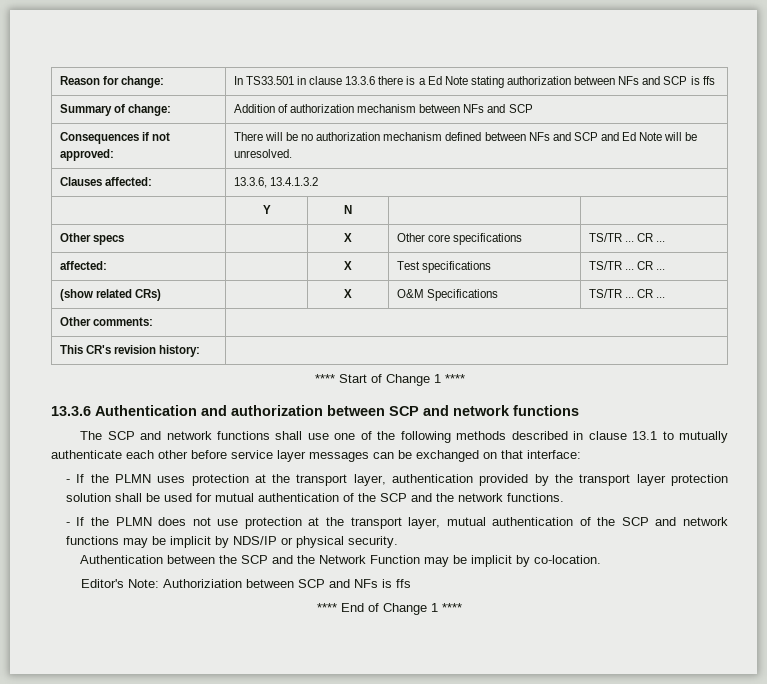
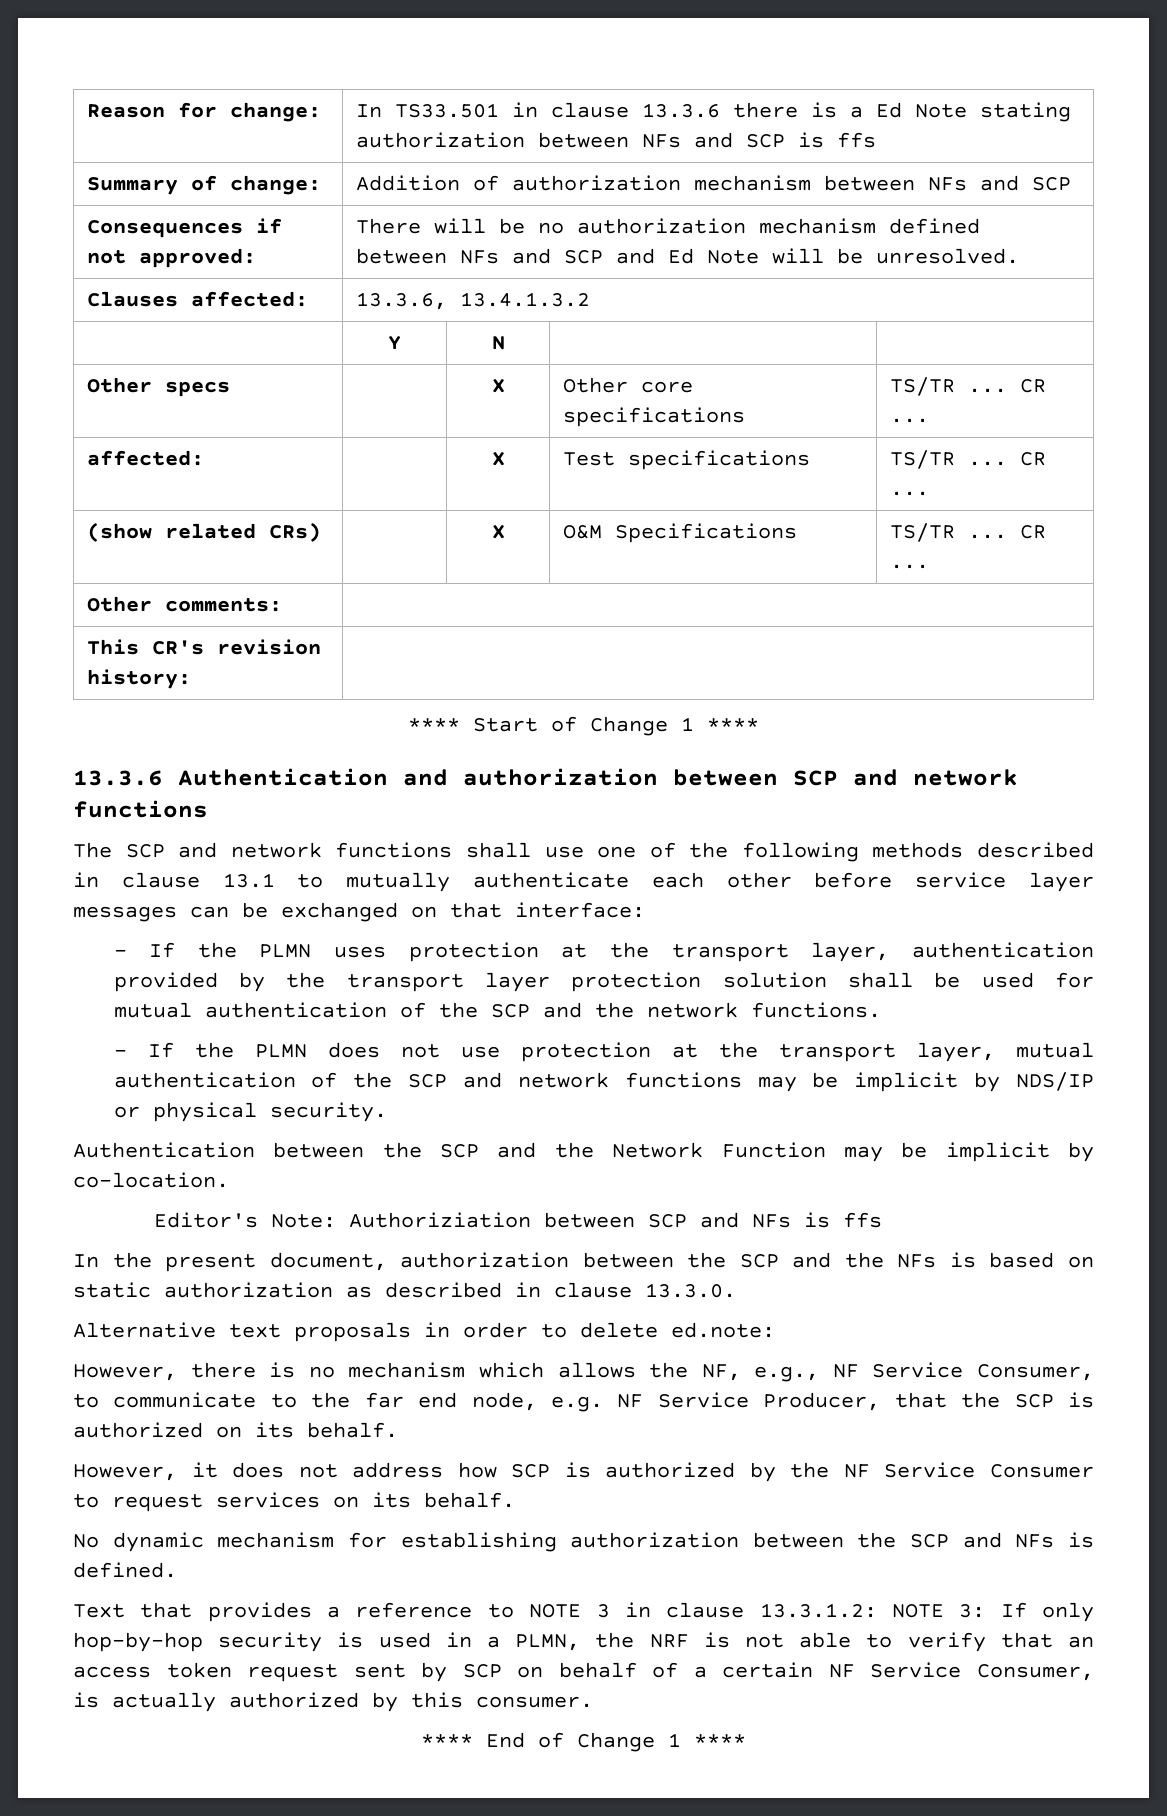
+ In the present document, authorization between the SCP and the NFs is based on static authorization as described in clause 13.3.0.
+ Alternative text proposals in order to delete ed.note:
+ However, there is no mechanism which allows the NF, e.g., NF Service Consumer, to communicate to the far end node, e.g. NF Service Producer, that the SCP is authorized on its behalf.
+ However, it does not address how SCP is authorized by the NF Service Consumer to request services on its behalf.
+ No dynamic mechanism for establishing authorization between the SCP and NFs is defined.
+ Text that provides a reference to NOTE 3 in clause 13.3.1.2: NOTE 3: If only hop-by-hop security is used in a PLMN, the NRF is not able to verify that an access token request sent by SCP on behalf of a certain NF Service Consumer, is actually authorized by this consumer.

